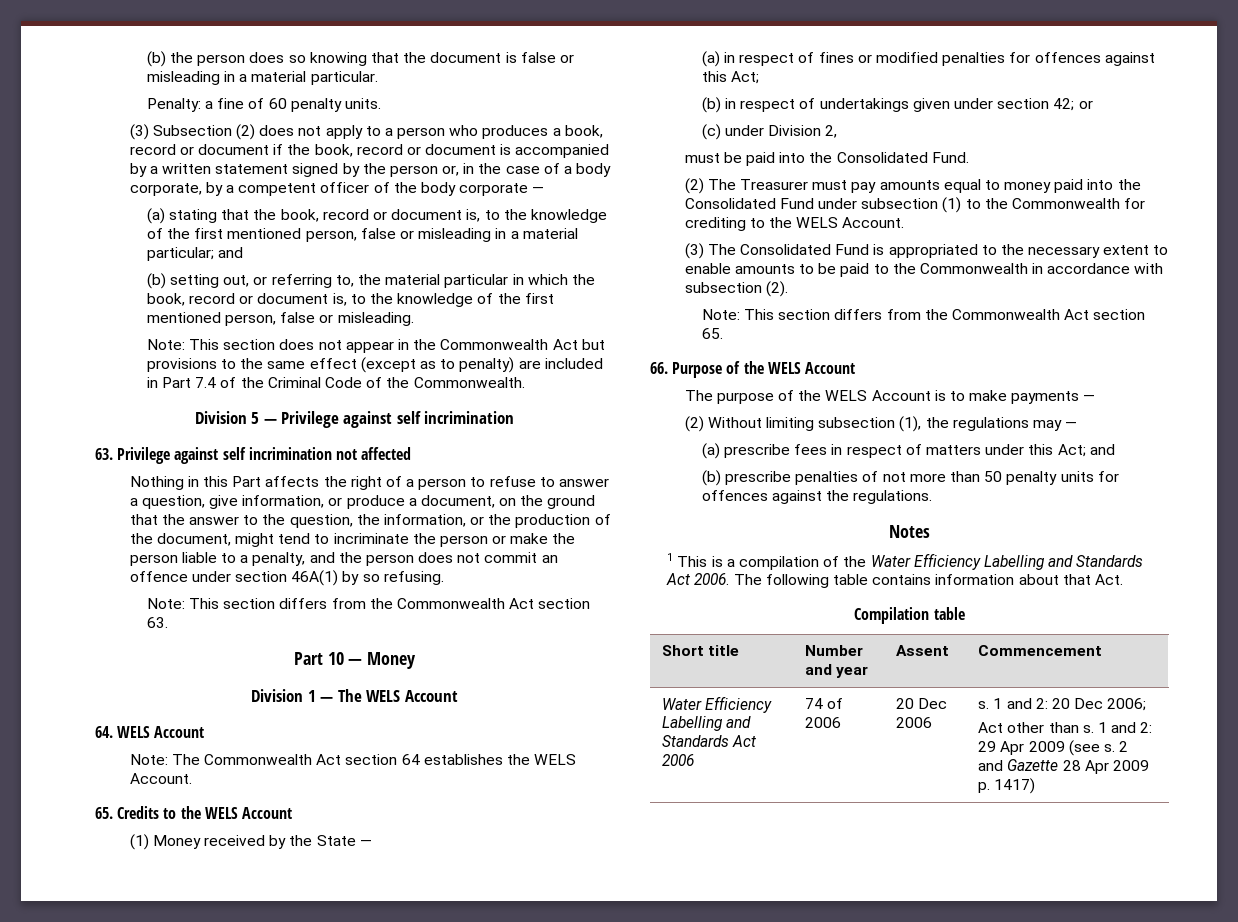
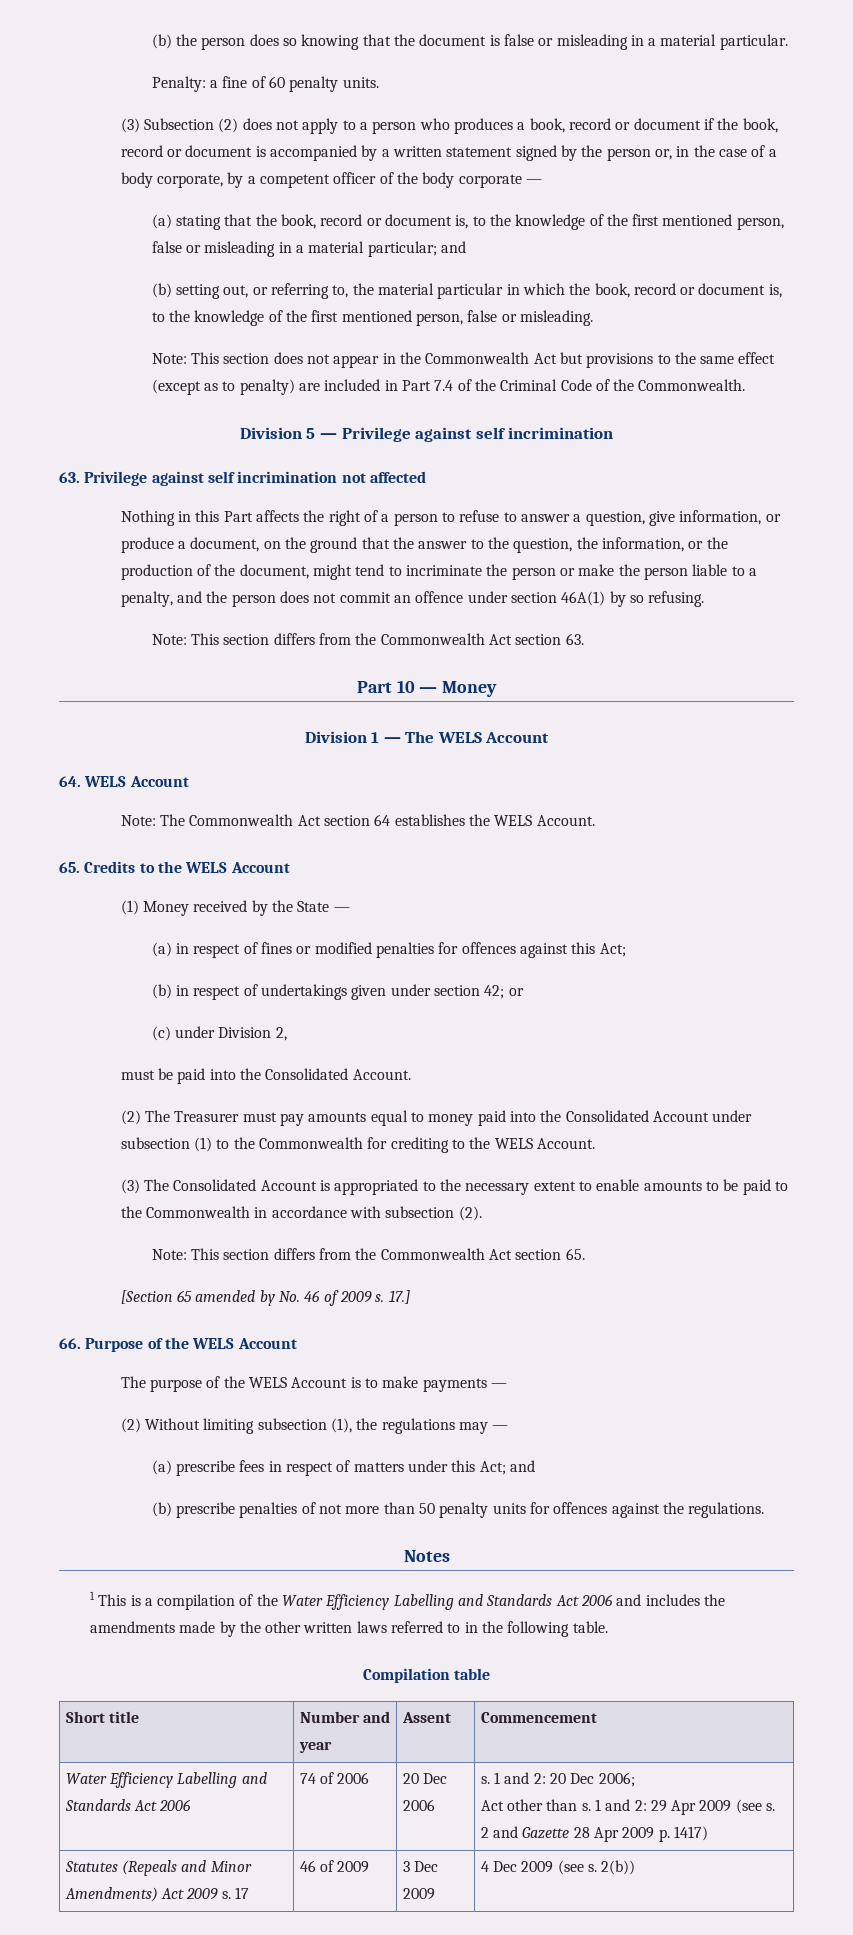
- must be paid into the Consolidated Fund.
+ must be paid into the Consolidated Account.
- (2) The Treasurer must pay amounts equal to money paid into the Consolidated Fund under subsection (1) to the Commonwealth for crediting to the WELS Account.
+ (2) The Treasurer must pay amounts equal to money paid into the Consolidated Account under subsection (1) to the Commonwealth for crediting to the WELS Account.
- (3) The Consolidated Fund is appropriated to the necessary extent to enable amounts to be paid to the Commonwealth in accordance with subsection (2).
+ (3) The Consolidated Account is appropriated to the necessary extent to enable amounts to be paid to the Commonwealth in accordance with subsection (2).
+ [Section 65 amended by No. 46 of 2009 s. 17.]
- 1 This is a compilation of the Water Efficiency Labelling and Standards Act 2006. The following table contains information about that Act.
+ 1 This is a compilation of the Water Efficiency Labelling and Standards Act 2006 and includes the amendments made by the other written laws referred to in the following table.
+ Statutes (Repeals and Minor Amendments) Act 2009 s. 17 | 46 of 2009 | 3 Dec 2009 | 4 Dec 2009 (see s. 2(b))

